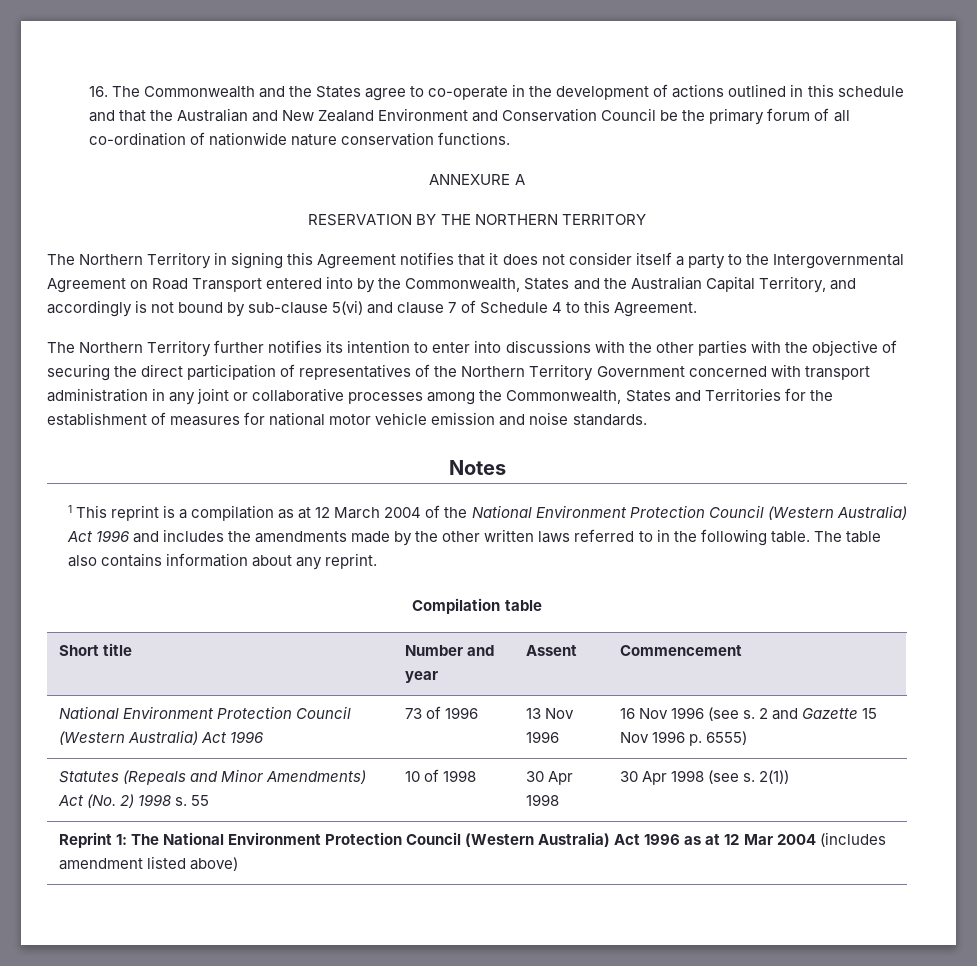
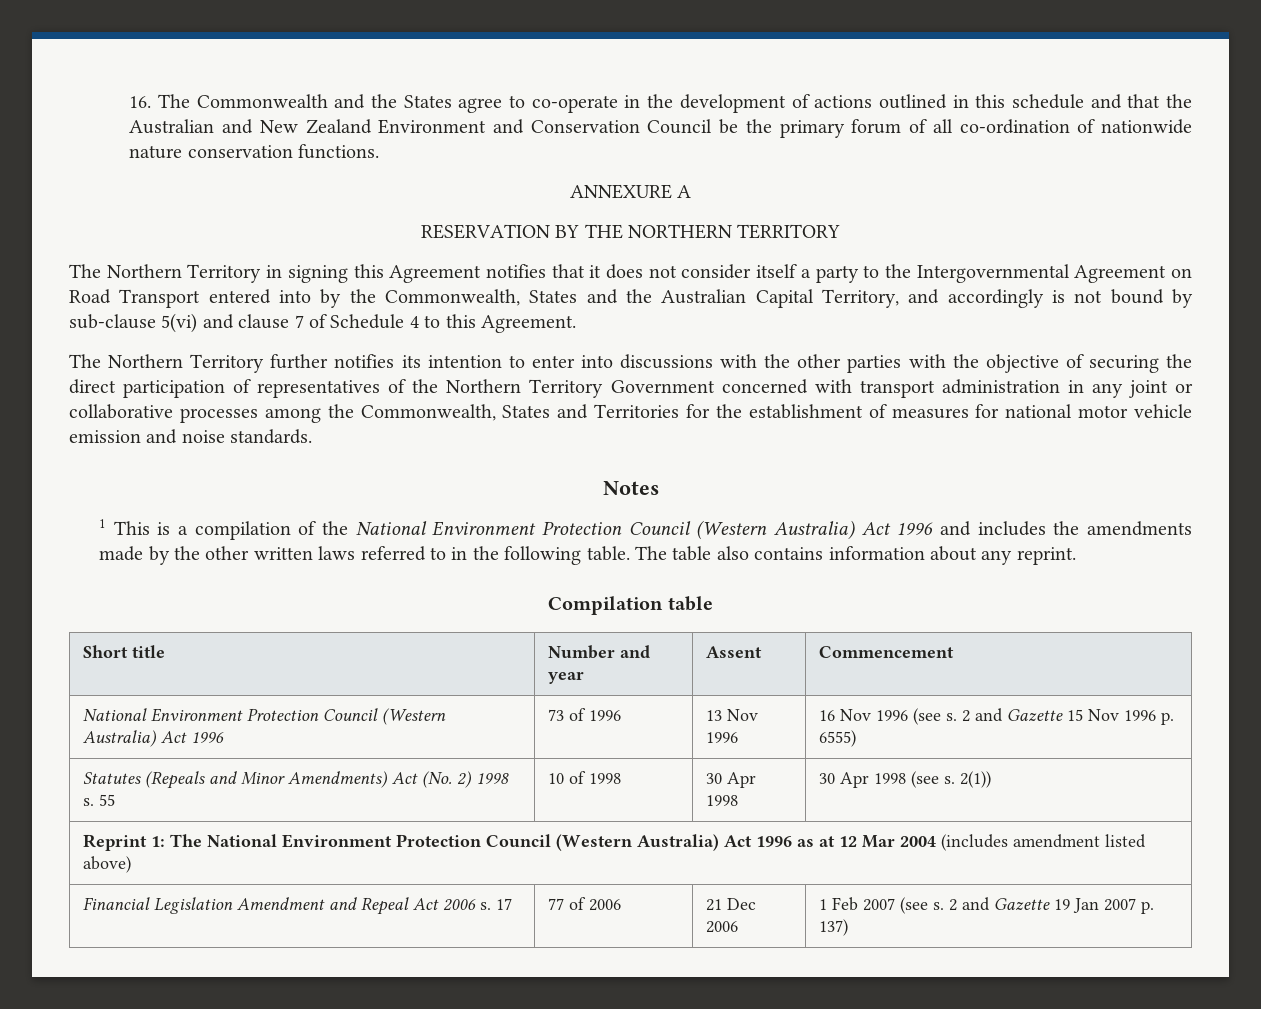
- 1 This reprint is a compilation as at 12 March 2004 of the National Environment Protection Council (Western Australia) Act 1996 and includes the amendments made by the other written laws referred to in the following table.
+ 1 This is a compilation of the National Environment Protection Council (Western Australia) Act 1996 and includes the amendments made by the other written laws referred to in the following table.
+ Financial Legislation Amendment and Repeal Act 2006 s. 17 | 77 of 2006 | 21 Dec 2006 | 1 Feb 2007 (see s. 2 and Gazette 19 Jan 2007 p. 137)

